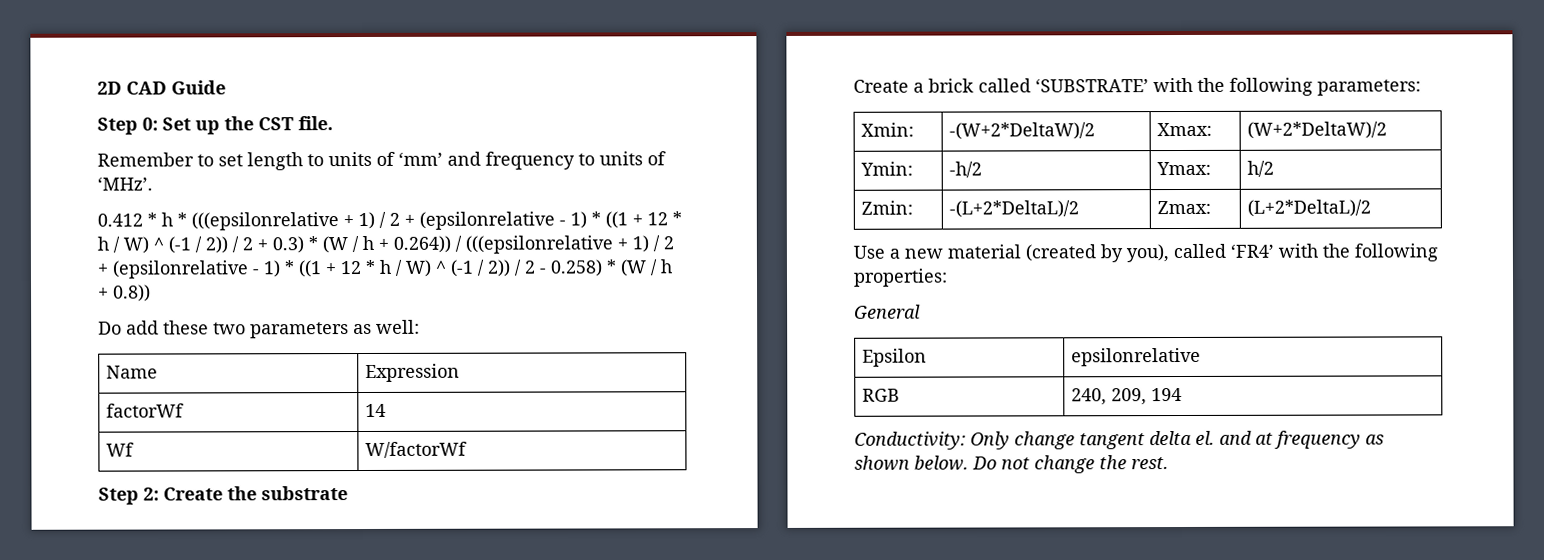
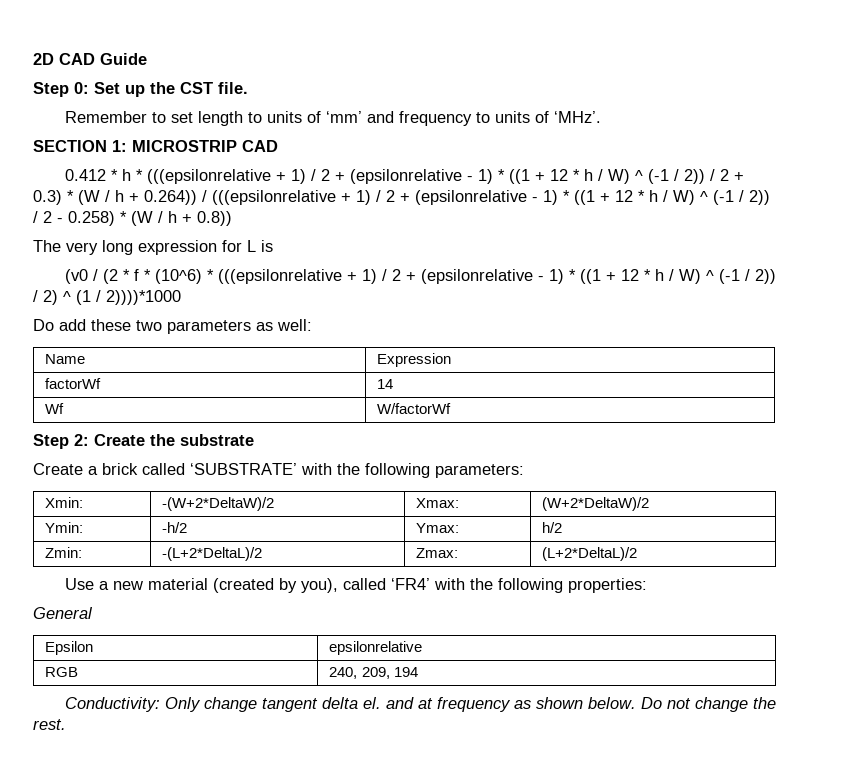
+ SECTION 1: MICROSTRIP CAD
+ The very long expression for L is
+ (v0 / (2 * f * (10^6) * (((epsilonrelative + 1) / 2 + (epsilonrelative - 1) * ((1 + 12 * h / W) ^ (-1 / 2)) / 2) ^ (1 / 2))))*1000

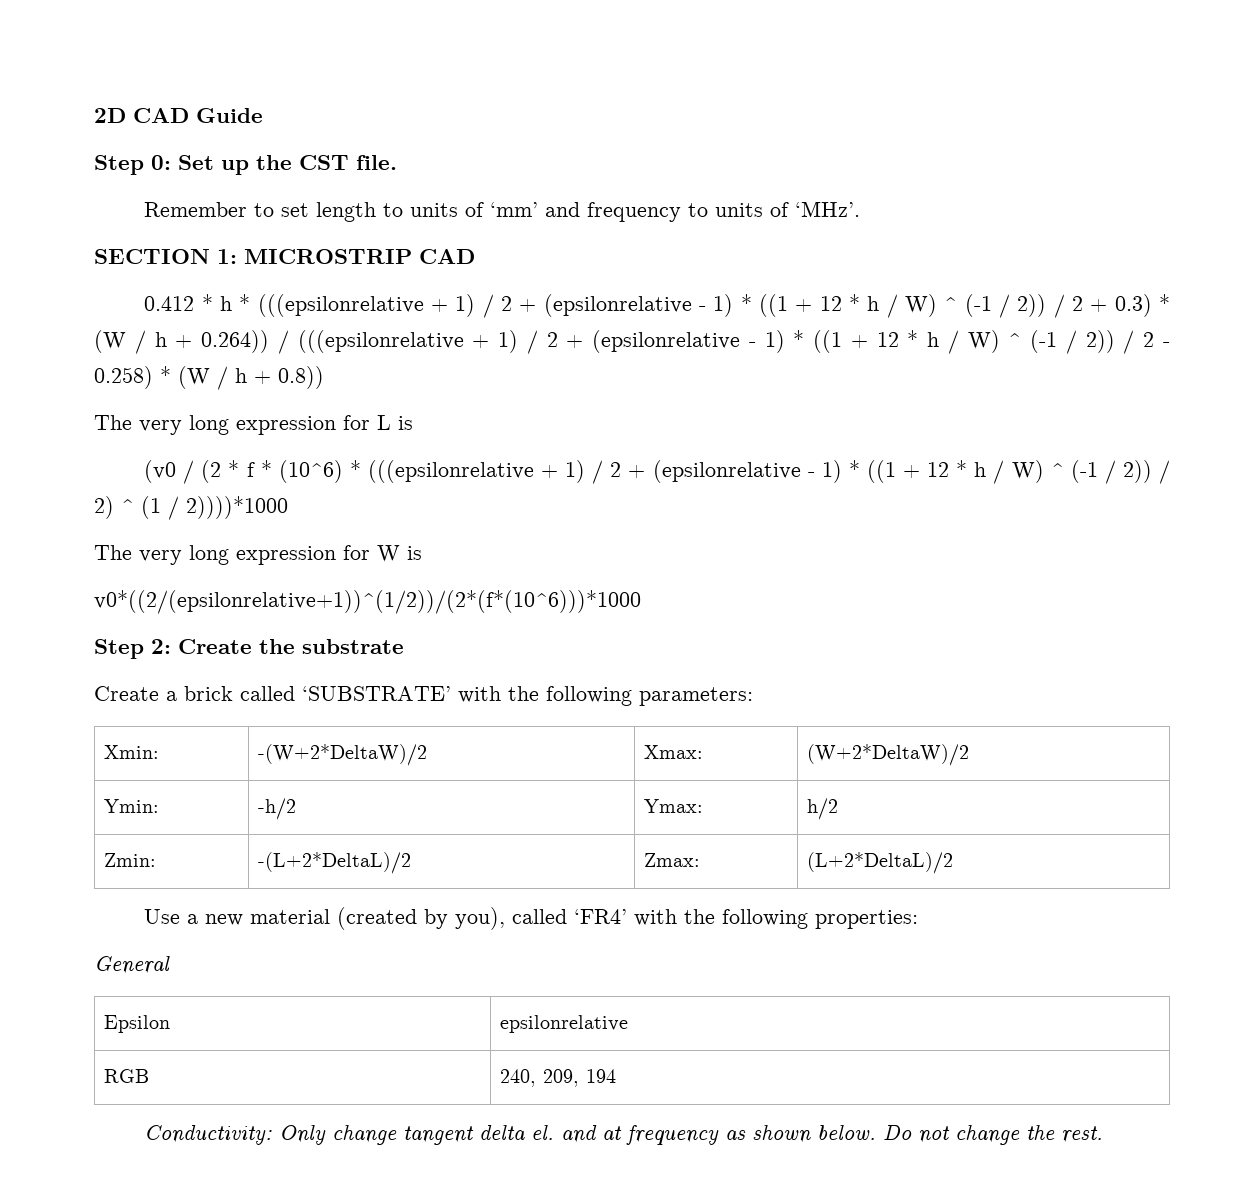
- Do add these two parameters as well:
- Name | Expression
- factorWf | 14
- Wf | W/factorWf
+ The very long expression for W is
+ v0*((2/(epsilonrelative+1))^(1/2))/(2*(f*(10^6)))*1000

